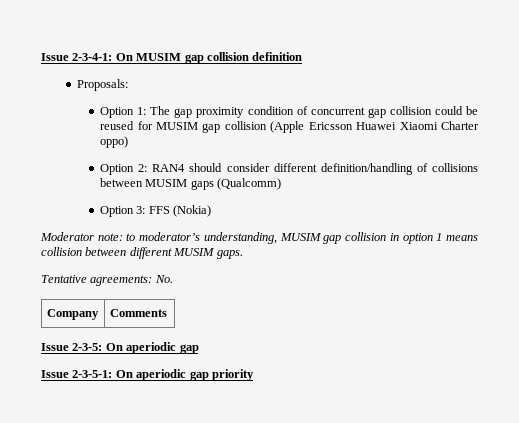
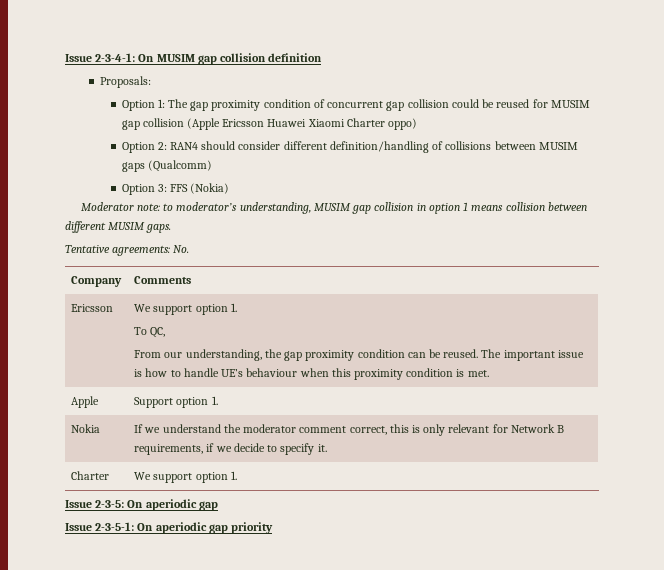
+ Ericsson | We support option 1.
+ To QC,
+ From our understanding, the gap proximity condition can be reused. The important issue is how to handle UE’s behaviour when this proximity condition is met.
+ Apple | Support option 1.
+ Nokia | If we understand the moderator comment correct, this is only relevant for Network B requirements, if we decide to specify it.
+ Charter | We support option 1.

